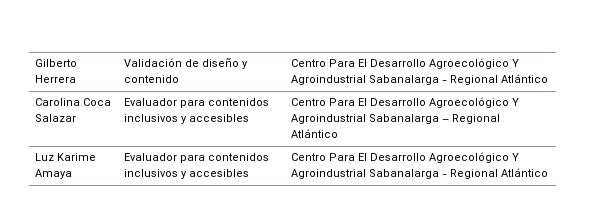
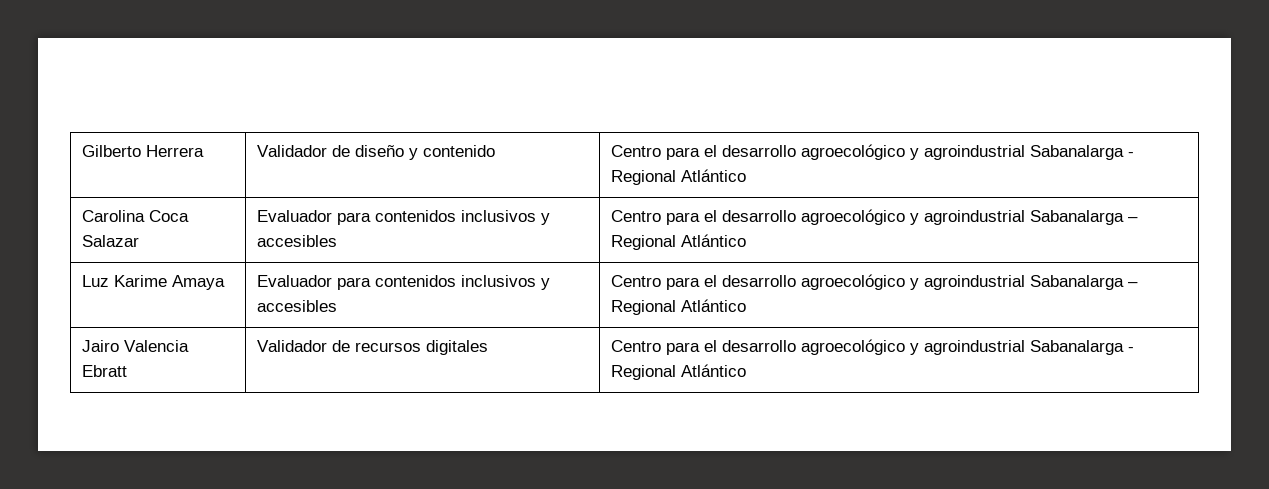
- Gilberto Herrera | Validación de diseño y contenido | Centro Para El Desarrollo Agroecológico Y Agroindustrial Sabanalarga - Regional Atlántico
+ Gilberto Herrera | Validador de diseño y contenido | Centro para el desarrollo agroecológico y agroindustrial Sabanalarga - Regional Atlántico
- Carolina Coca Salazar | Evaluador para contenidos inclusivos y accesibles | Centro Para El Desarrollo Agroecológico Y Agroindustrial Sabanalarga – Regional Atlántico
+ Carolina Coca Salazar | Evaluador para contenidos inclusivos y accesibles | Centro para el desarrollo agroecológico y agroindustrial Sabanalarga – Regional Atlántico
- Luz Karime Amaya | Evaluador para contenidos inclusivos y accesibles | Centro Para El Desarrollo Agroecológico Y Agroindustrial Sabanalarga - Regional Atlántico
+ Luz Karime Amaya | Evaluador para contenidos inclusivos y accesibles | Centro para el desarrollo agroecológico y agroindustrial Sabanalarga – Regional Atlántico
+ Jairo Valencia Ebratt | Validador de recursos digitales | Centro para el desarrollo agroecológico y agroindustrial Sabanalarga - Regional Atlántico

